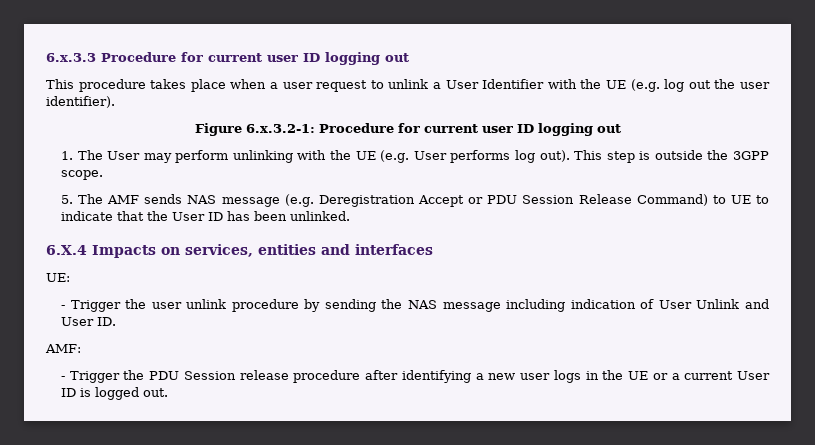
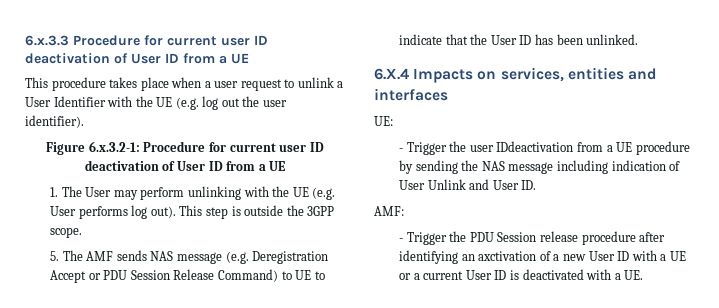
- 6.x.3.3 Procedure for current user ID logging out
+ 6.x.3.3 Procedure for current user ID deactivation of User ID from a UE
- Figure 6.x.3.2-1: Procedure for current user ID logging out
+ Figure 6.x.3.2-1: Procedure for current user ID deactivation of User ID from a UE
- - Trigger the user unlink procedure by sending the NAS message including indication of User Unlink and User ID.
+ - Trigger the user IDdeactivation from a UE procedure by sending the NAS message including indication of User Unlink and User ID.
- - Trigger the PDU Session release procedure after identifying a new user logs in the UE or a current User ID is logged out.
+ - Trigger the PDU Session release procedure after identifying an axctivation of a new User ID with a UE or a current User ID is deactivated with a UE.

